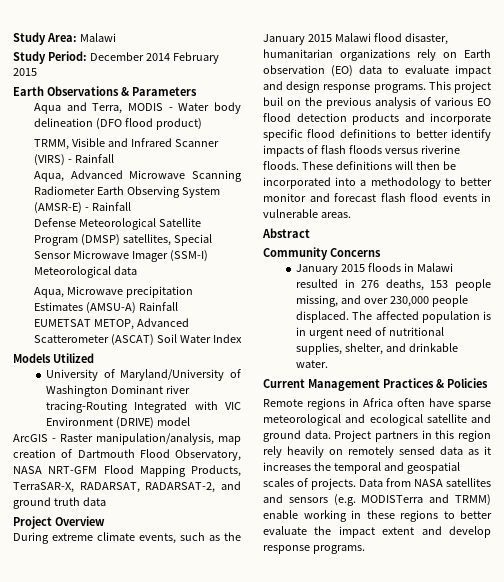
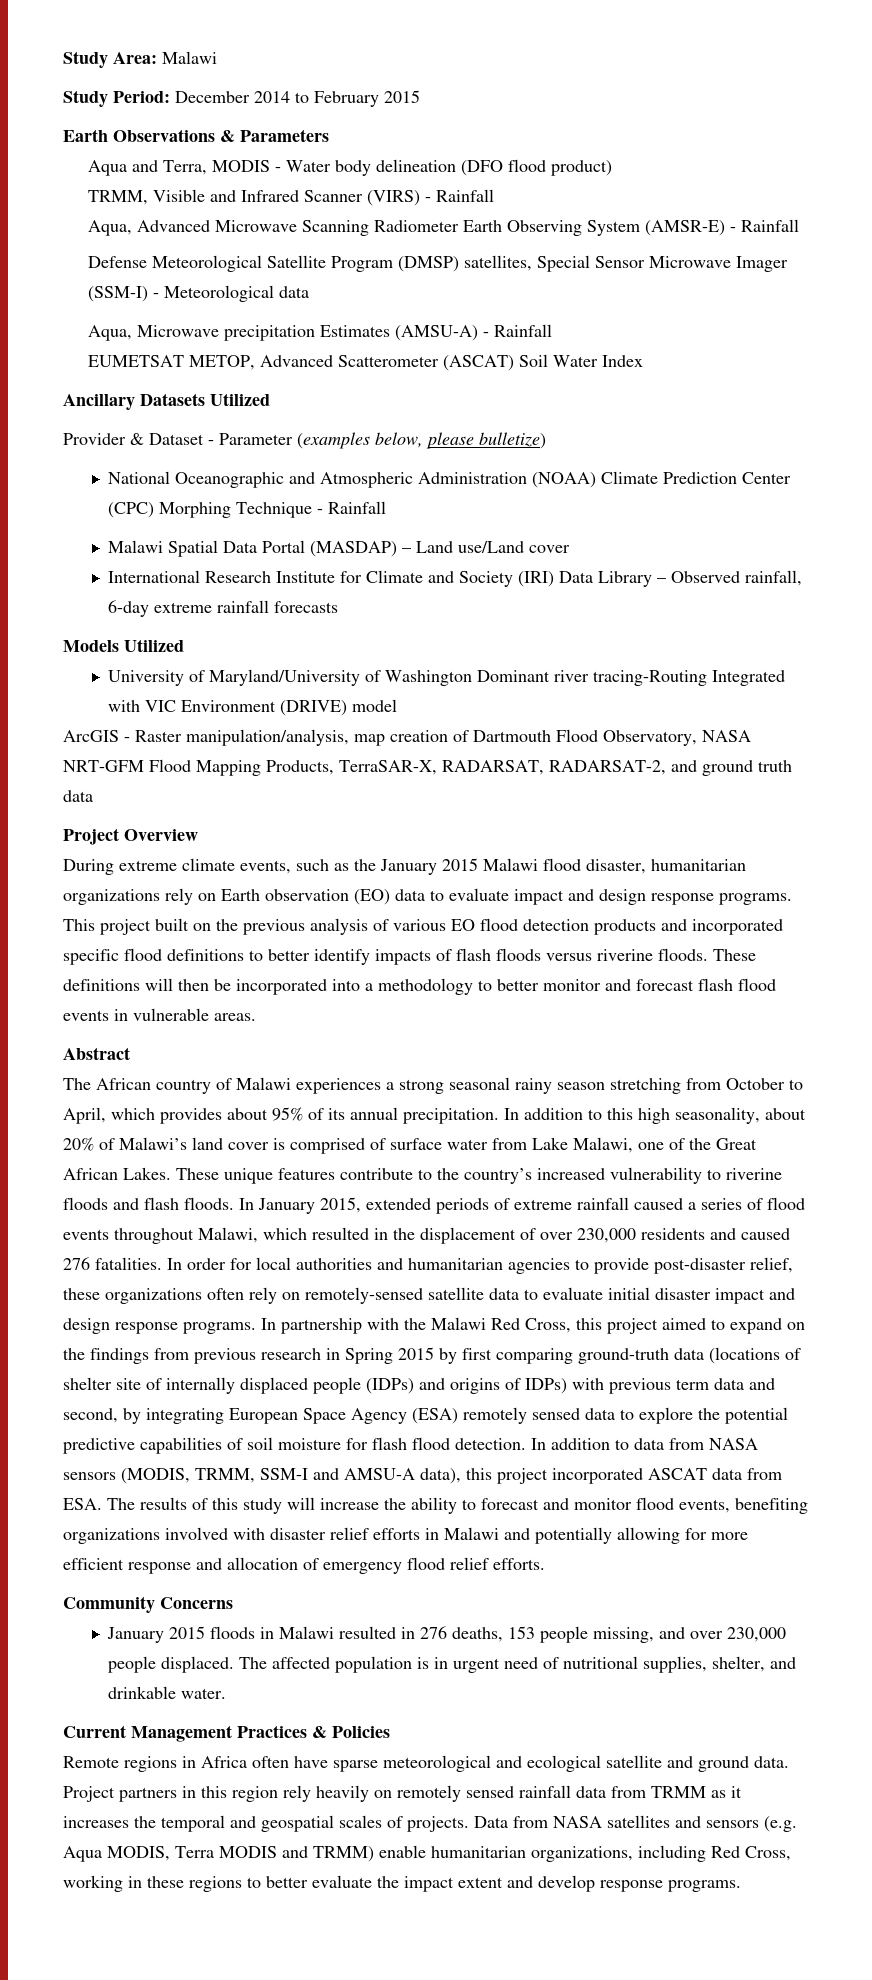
- Study Period: December 2014 February 2015
+ Study Period: December 2014 to February 2015
- Defense Meteorological Satellite Program (DMSP) satellites, Special Sensor Microwave Imager (SSM-I) Meteorological data
+ Defense Meteorological Satellite Program (DMSP) satellites, Special Sensor Microwave Imager (SSM-I) - Meteorological data
- Aqua, Microwave precipitation Estimates (AMSU-A) Rainfall
+ Aqua, Microwave precipitation Estimates (AMSU-A) - Rainfall
+ Ancillary Datasets Utilized
+ Provider & Dataset - Parameter (examples below, please bulletize)
+ National Oceanographic and Atmospheric Administration (NOAA) Climate Prediction Center (CPC) Morphing Technique - Rainfall
+ Malawi Spatial Data Portal (MASDAP) – Land use/Land cover
+ International Research Institute for Climate and Society (IRI) Data Library – Observed rainfall, 6-day extreme rainfall forecasts
- This project buil on the previous analysis of various EO flood detection products and incorporate specific flood definitions to better identify impacts of flash floods versus riverine floods.
+ This project built on the previous analysis of various EO flood detection products and incorporated specific flood definitions to better identify impacts of flash floods versus riverine floods.
+ The African country of Malawi experiences a strong seasonal rainy season stretching from October to April, which provides about 95% of its annual precipitation. In addition to this high seasonality, about 20% of Malawi’s land cover is comprised of surface water from Lake Malawi, one of the Great African Lakes. These unique features contribute to the country’s increased vulnerability to riverine floods and flash floods. In January 2015, extended periods of extreme rainfall caused a series of flood events throughout Malawi, which resulted in the displacement of over 230,000 residents and caused 276 fatalities. In order for local authorities and humanitarian agencies to provide post-disaster relief, these organizations often rely on remotely-sensed satellite data to evaluate initial disaster impact and design response programs. In partnership with the Malawi Red Cross, this project aimed to expand on the findings from previous research in Spring 2015 by first comparing ground-truth data (locations of shelter site of internally displaced people (IDPs) and origins of IDPs) with previous term data and second, by integrating European Space Agency (ESA) remotely sensed data to explore the potential predictive capabilities of soil moisture for flash flood detection. In addition to data from NASA sensors (MODIS, TRMM, SSM-I and AMSU-A data), this project incorporated ASCAT data from ESA. The results of this study will increase the ability to forecast and monitor flood events, benefiting organizations involved with disaster relief efforts in Malawi and potentially allowing for more efficient response and allocation of emergency flood relief efforts.
- Project partners in this region rely heavily on remotely sensed data as it increases the temporal and geospatial scales of projects.
+ Project partners in this region rely heavily on remotely sensed rainfall data from TRMM as it increases the temporal and geospatial scales of projects.
- Data from NASA satellites and sensors (e.g. MODISTerra and TRMM) enable working in these regions to better evaluate the impact extent and develop response programs.
+ Data from NASA satellites and sensors (e.g. Aqua MODIS, Terra MODIS and TRMM) enable humanitarian organizations, including Red Cross, working in these regions to better evaluate the impact extent and develop response programs.

